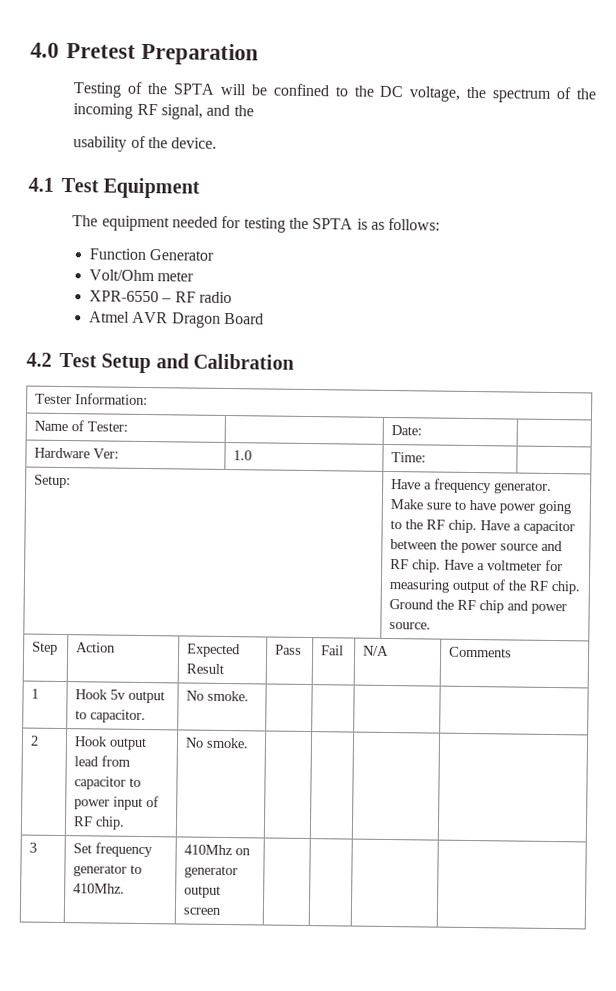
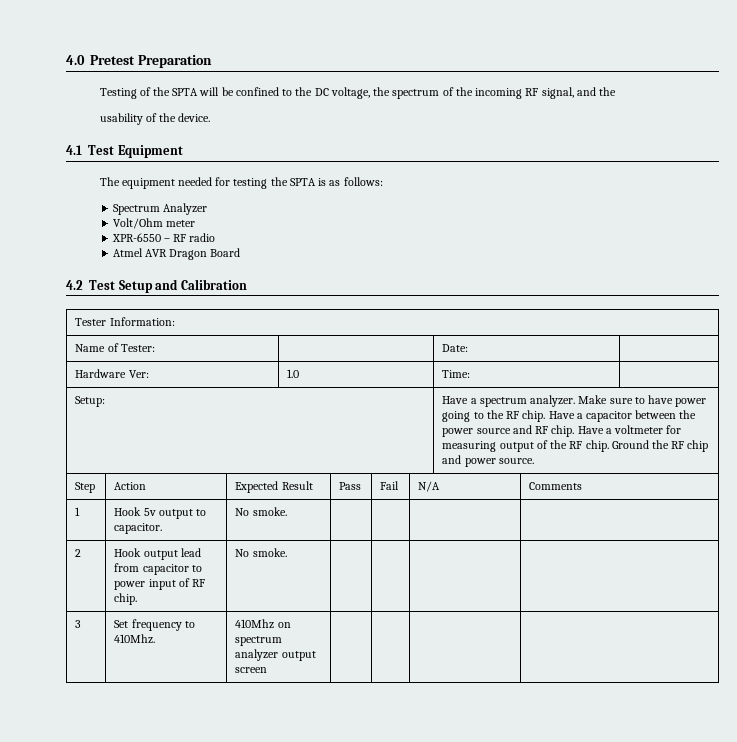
- Function Generator
+ Spectrum Analyzer
- Have a frequency generator.
+ Have a spectrum analyzer.
- 3 | Set frequency generator to 410Mhz. | 410Mhz on generator output screen | | | |
+ 3 | Set frequency to 410Mhz. | 410Mhz on spectrum analyzer output screen | | | |

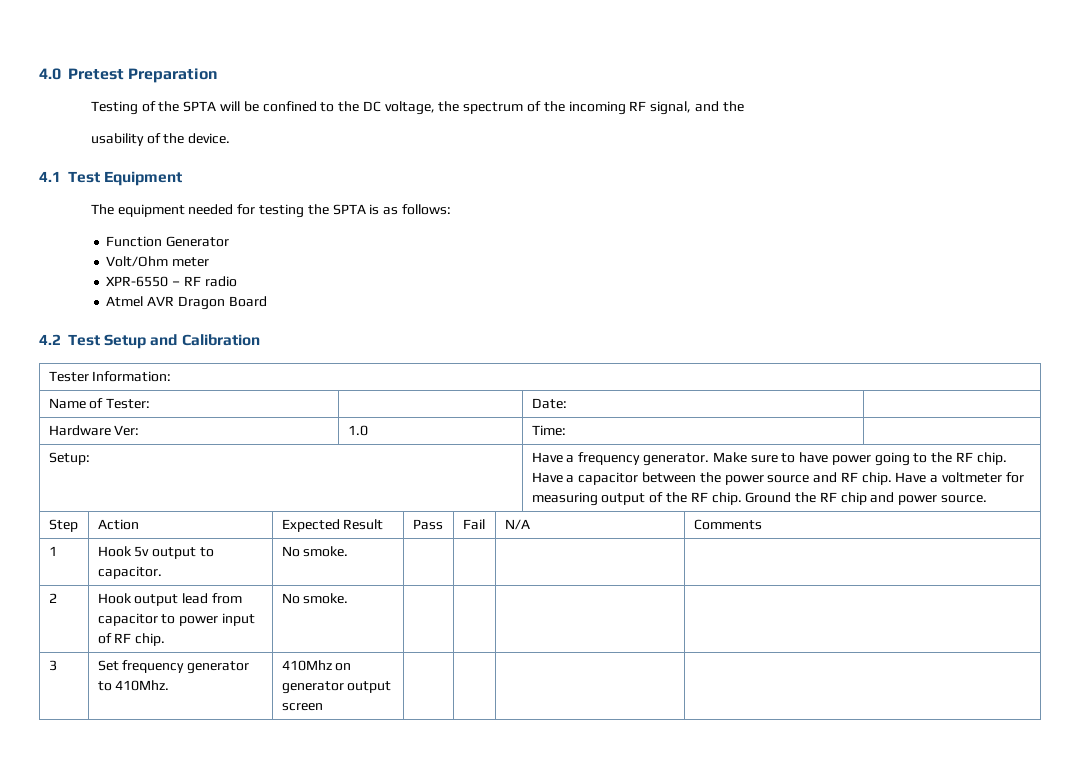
- Spectrum Analyzer
+ Function Generator
- Have a spectrum analyzer.
+ Have a frequency generator.
- 3 | Set frequency to 410Mhz. | 410Mhz on spectrum analyzer output screen | | | |
+ 3 | Set frequency generator to 410Mhz. | 410Mhz on generator output screen | | | |

